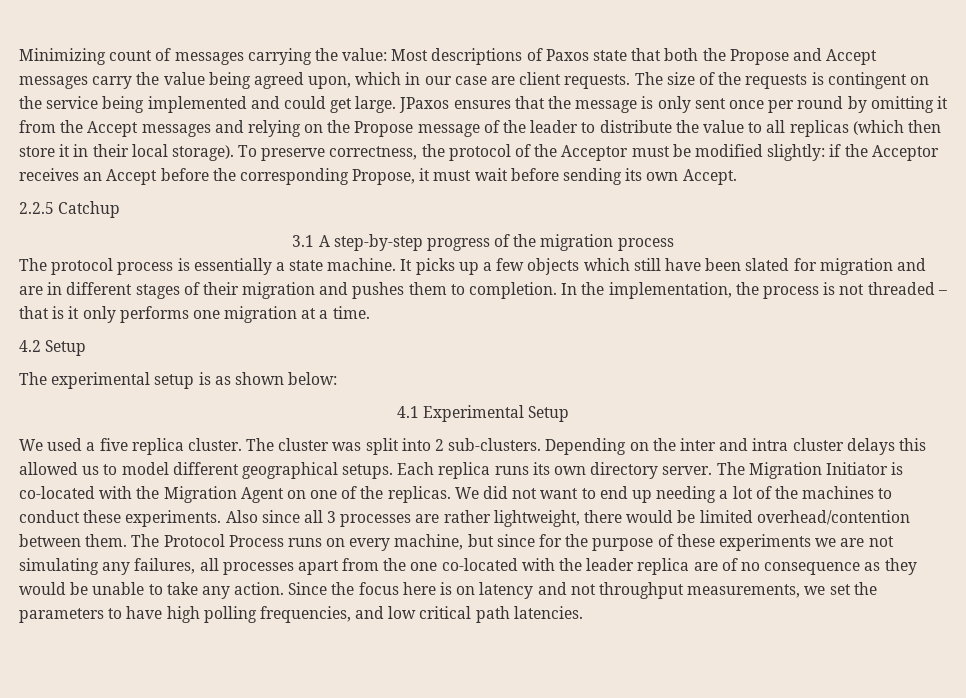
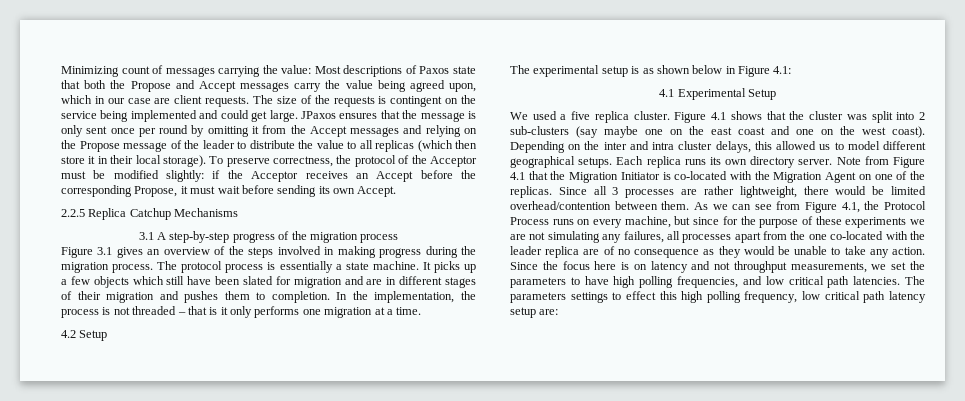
- 2.2.5 Catchup
+ 2.2.5 Replica Catchup Mechanisms
+ Figure 3.1 gives an overview of the steps involved in making progress during the migration process.
- The experimental setup is as shown below:
+ The experimental setup is as shown below in Figure 4.1:
- The cluster was split into 2 sub-clusters.
+ Figure 4.1 shows that the cluster was split into 2 sub-clusters (say maybe one on the east coast and one on the west coast).
- Depending on the inter and intra cluster delays this allowed us to model different geographical setups.
+ Depending on the inter and intra cluster delays, this allowed us to model different geographical setups.
- The Migration Initiator is co-located with the Migration Agent on one of the replicas.
+ Note from Figure 4.1 that the Migration Initiator is co-located with the Migration Agent on one of the replicas.
- We did not want to end up needing a lot of the machines to conduct these experiments. Also since all 3 processes are rather lightweight, there would be limited overhead/contention between them.
+ Since all 3 processes are rather lightweight, there would be limited overhead/contention between them.
- The Protocol Process runs on every machine, but since for the purpose of these experiments we are not simulating any failures, all processes apart from the one co-located with the leader replica are of no consequence as they would be unable to take any action.
+ As we can see from Figure 4.1, the Protocol Process runs on every machine, but since for the purpose of these experiments we are not simulating any failures, all processes apart from the one co-located with the leader replica are of no consequence as they would be unable to take any action.
+ The parameters settings to effect this high polling frequency, low critical path latency setup are:

